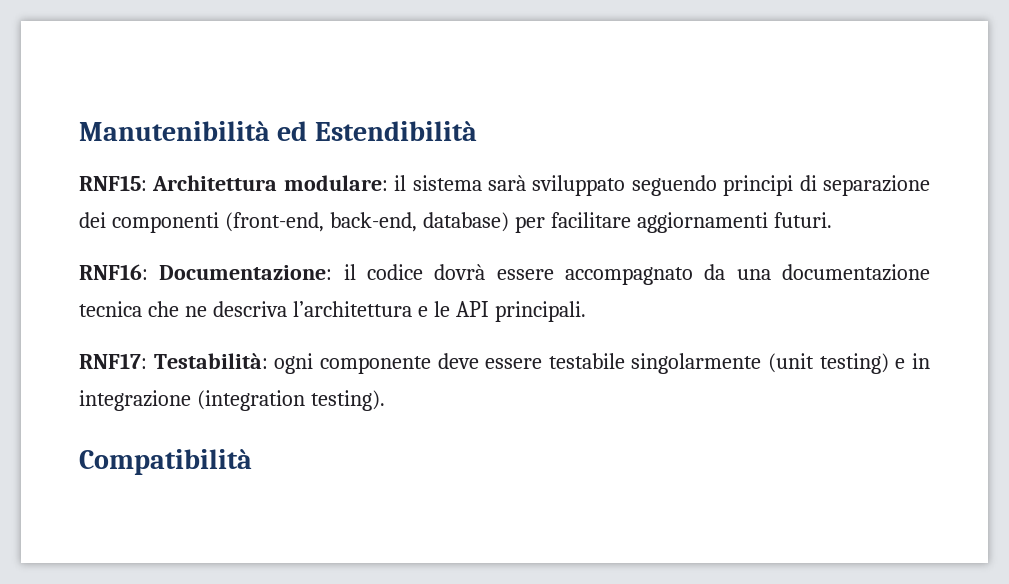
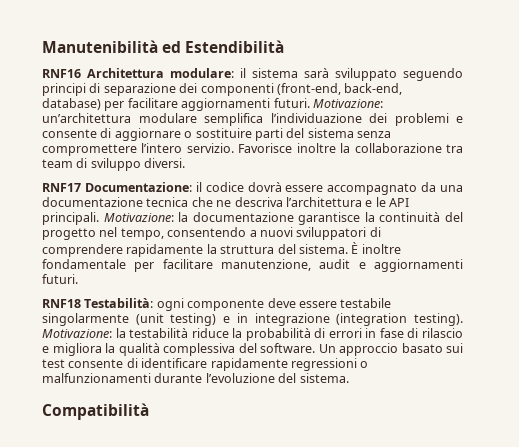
- RNF15: Architettura modulare: il sistema sarà sviluppato seguendo principi di separazione dei componenti (front-end, back-end, database) per facilitare aggiornamenti futuri.
- RNF16: Documentazione: il codice dovrà essere accompagnato da una documentazione tecnica che ne descriva l’architettura e le API principali.
- RNF17: Testabilità: ogni componente deve essere testabile singolarmente (unit testing) e in integrazione (integration testing).
+ RNF16 Architettura modulare: il sistema sarà sviluppato seguendo principi di separazione dei componenti (front-end, back-end, database) per facilitare aggiornamenti futuri. Motivazione: un’architettura modulare semplifica l’individuazione dei problemi e consente di aggiornare o sostituire parti del sistema senza compromettere l’intero servizio. Favorisce inoltre la collaborazione tra team di sviluppo diversi.
+ RNF17 Documentazione: il codice dovrà essere accompagnato da una documentazione tecnica che ne descriva l’architettura e le API principali. Motivazione: la documentazione garantisce la continuità del progetto nel tempo, consentendo a nuovi sviluppatori di comprendere rapidamente la struttura del sistema. È inoltre fondamentale per facilitare manutenzione, audit e aggiornamenti futuri.
+ RNF18 Testabilità: ogni componente deve essere testabile singolarmente (unit testing) e in integrazione (integration testing). Motivazione: la testabilità riduce la probabilità di errori in fase di rilascio e migliora la qualità complessiva del software. Un approccio basato sui test consente di identificare rapidamente regressioni o malfunzionamenti durante l’evoluzione del sistema.

